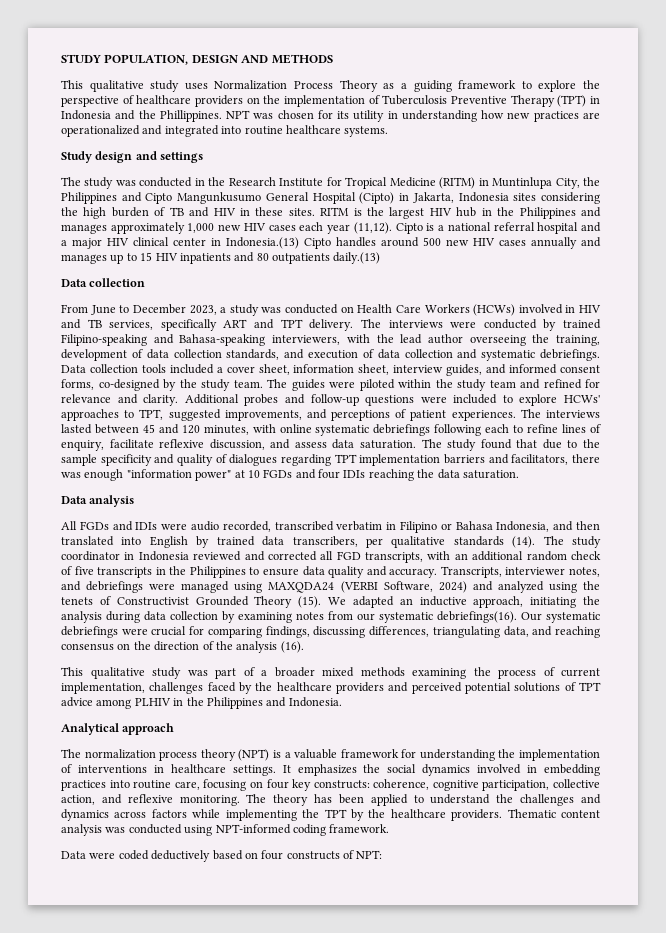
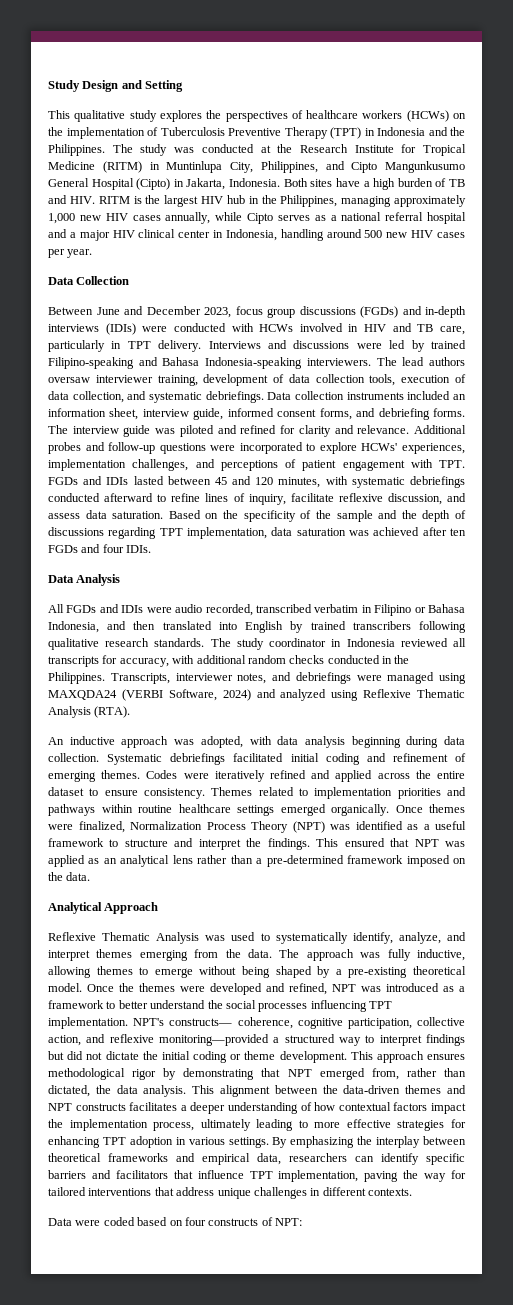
- STUDY POPULATION, DESIGN AND METHODS
- This qualitative study uses Normalization Process Theory as a guiding framework to explore the perspective of healthcare providers on the implementation of Tuberculosis Preventive Therapy (TPT) in Indonesia and the Phillippines. NPT was chosen for its utility in understanding how new practices are operationalized and integrated into routine healthcare systems.
- Study design and settings
- The study was conducted in the Research Institute for Tropical Medicine (RITM) in Muntinlupa City, the Philippines and Cipto Mangunkusumo General Hospital (Cipto) in Jakarta, Indonesia sites considering the high burden of TB and HIV in these sites. RITM is the largest HIV hub in the Philippines and manages approximately 1,000 new HIV cases each year (11,12). Cipto is a national referral hospital and a major HIV clinical center in Indonesia.(13) Cipto handles around 500 new HIV cases annually and manages up to 15 HIV inpatients and 80 outpatients daily.(13)
- Data collection
- From June to December 2023, a study was conducted on Health Care Workers (HCWs) involved in HIV and TB services, specifically ART and TPT delivery. The interviews were conducted by trained Filipino-speaking and Bahasa-speaking interviewers, with the lead author overseeing the training, development of data collection standards, and execution of data collection and systematic debriefings.
+ Study Design and Setting
+ This qualitative study explores the perspectives of healthcare workers (HCWs) on the implementation of Tuberculosis Preventive Therapy (TPT) in Indonesia and the Philippines. The study was conducted at the Research Institute for Tropical Medicine (RITM) in Muntinlupa City, Philippines, and Cipto Mangunkusumo General Hospital (Cipto) in Jakarta, Indonesia. Both sites have a high burden of TB and HIV. RITM is the largest HIV hub in the Philippines, managing approximately 1,000 new HIV cases annually, while Cipto serves as a national referral hospital and a major HIV clinical center in Indonesia, handling around 500 new HIV cases per year.
+ Data Collection
+ Between June and December 2023, focus group discussions (FGDs) and in-depth interviews (IDIs) were conducted with HCWs involved in HIV and TB care, particularly in TPT delivery. Interviews and discussions were led by trained Filipino-speaking and Bahasa Indonesia-speaking interviewers. The lead authors oversaw interviewer training, development of data collection tools, execution of data collection, and systematic debriefings.
- Data collection tools included a cover sheet, information sheet, interview guides, and informed consent forms, co-designed by the study team. The guides were piloted within the study team and refined for relevance and clarity.
+ Data collection instruments included an information sheet, interview guide, informed consent forms, and debriefing forms. The interview guide was piloted and refined for clarity and relevance.
- Additional probes and follow-up questions were included to explore HCWs' approaches to TPT, suggested improvements, and perceptions of patient experiences. The interviews lasted between 45 and 120 minutes, with online systematic debriefings following each to refine lines of enquiry, facilitate reflexive discussion, and assess data saturation.
+ Additional probes and follow-up questions were incorporated to explore HCWs' experiences, implementation challenges, and perceptions of patient engagement with TPT. FGDs and IDIs lasted between 45 and 120 minutes, with systematic debriefings conducted afterward to refine lines of inquiry, facilitate reflexive discussion, and assess data saturation.
- The study found that due to the sample specificity and quality of dialogues regarding TPT implementation barriers and facilitators, there was enough "information power" at 10 FGDs and four IDIs reaching the data saturation.
- Data analysis
+ Based on the specificity of the sample and the depth of discussions regarding TPT implementation, data saturation was achieved after ten FGDs and four IDIs.
+ Data Analysis
- All FGDs and IDIs were audio recorded, transcribed verbatim in Filipino or Bahasa Indonesia, and then translated into English by trained data transcribers, per qualitative standards (14).
+ All FGDs and IDIs were audio recorded, transcribed verbatim in Filipino or Bahasa Indonesia, and then translated into English by trained transcribers following qualitative research standards.
- The study coordinator in Indonesia reviewed and corrected all FGD transcripts, with an additional random check of five transcripts in the Philippines to ensure data quality and accuracy.
+ The study coordinator in Indonesia reviewed all transcripts for accuracy, with additional random checks conducted in the Philippines.
- Transcripts, interviewer notes, and debriefings were managed using MAXQDA24 (VERBI Software, 2024) and analyzed using the tenets of Constructivist Grounded Theory (15). We adapted an inductive approach, initiating the analysis during data collection by examining notes from our systematic debriefings(16). Our systematic debriefings were crucial for comparing findings, discussing differences, triangulating data, and reaching consensus on the direction of the analysis (16).
- This qualitative study was part of a broader mixed methods examining the process of current implementation, challenges faced by the healthcare providers and perceived potential solutions of TPT advice among PLHIV in the Philippines and Indonesia.
- Analytical approach
- The normalization process theory (NPT) is a valuable framework for understanding the implementation of interventions in healthcare settings. It emphasizes the social dynamics involved in embedding practices into routine care, focusing on four key constructs: coherence, cognitive participation, collective action, and reflexive monitoring. The theory has been applied to understand the challenges and dynamics across factors while implementing the TPT by the healthcare providers. Thematic content analysis was conducted using NPT-informed coding framework.
+ Transcripts, interviewer notes, and debriefings were managed using MAXQDA24 (VERBI Software, 2024) and analyzed using Reflexive Thematic Analysis (RTA).
+ An inductive approach was adopted, with data analysis beginning during data collection. Systematic debriefings facilitated initial coding and refinement of emerging themes. Codes were iteratively refined and applied across the entire dataset to ensure consistency. Themes related to implementation priorities and pathways within routine healthcare settings emerged organically. Once themes were finalized, Normalization Process Theory (NPT) was identified as a useful framework to structure and interpret the findings. This ensured that NPT was applied as an analytical lens rather than a pre-determined framework imposed on the data.
+ Analytical Approach
+ Reflexive Thematic Analysis was used to systematically identify, analyze, and interpret themes emerging from the data. The approach was fully inductive, allowing themes to emerge without being shaped by a pre-existing theoretical model. Once the themes were developed and refined, NPT was introduced as a framework to better understand the social processes influencing TPT implementation. NPT's constructs— coherence, cognitive participation, collective action, and reflexive monitoring—provided a structured way to interpret findings but did not dictate the initial coding or theme development. This approach ensures methodological rigor by demonstrating that NPT emerged from, rather than dictated, the data analysis. This alignment between the data-driven themes and NPT constructs facilitates a deeper understanding of how contextual factors impact the implementation process, ultimately leading to more effective strategies for enhancing TPT adoption in various settings. By emphasizing the interplay between theoretical frameworks and empirical data, researchers can identify specific barriers and facilitators that influence TPT implementation, paving the way for tailored interventions that address unique challenges in different contexts.
- Data were coded deductively based on four constructs of NPT:
+ Data were coded based on four constructs of NPT:

